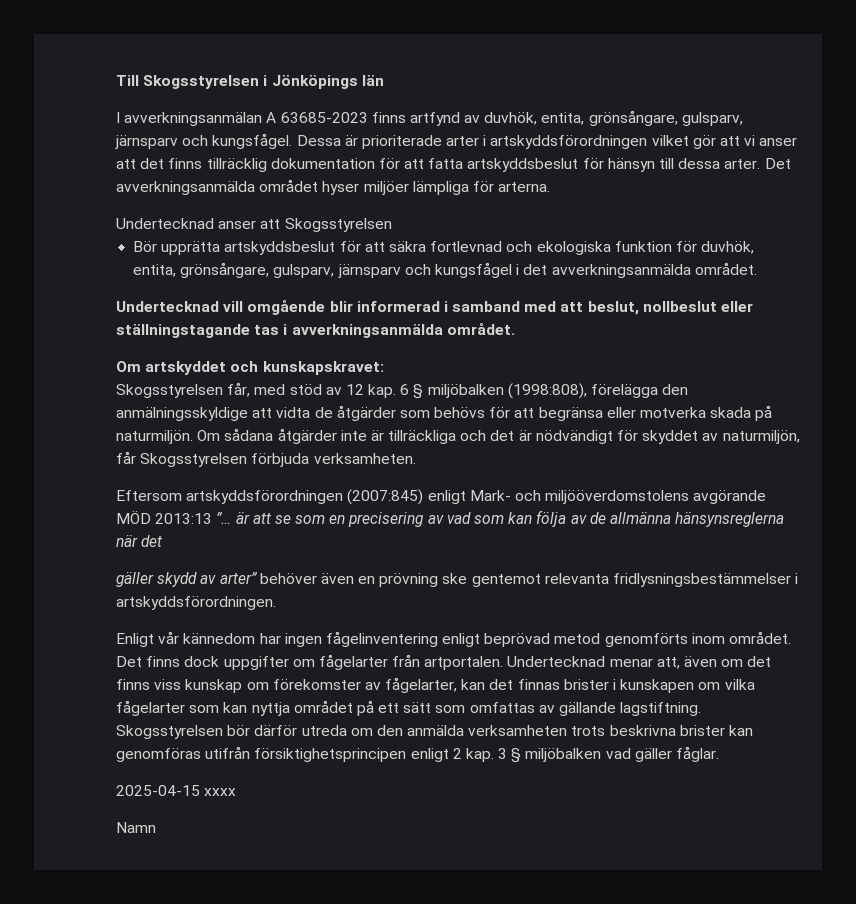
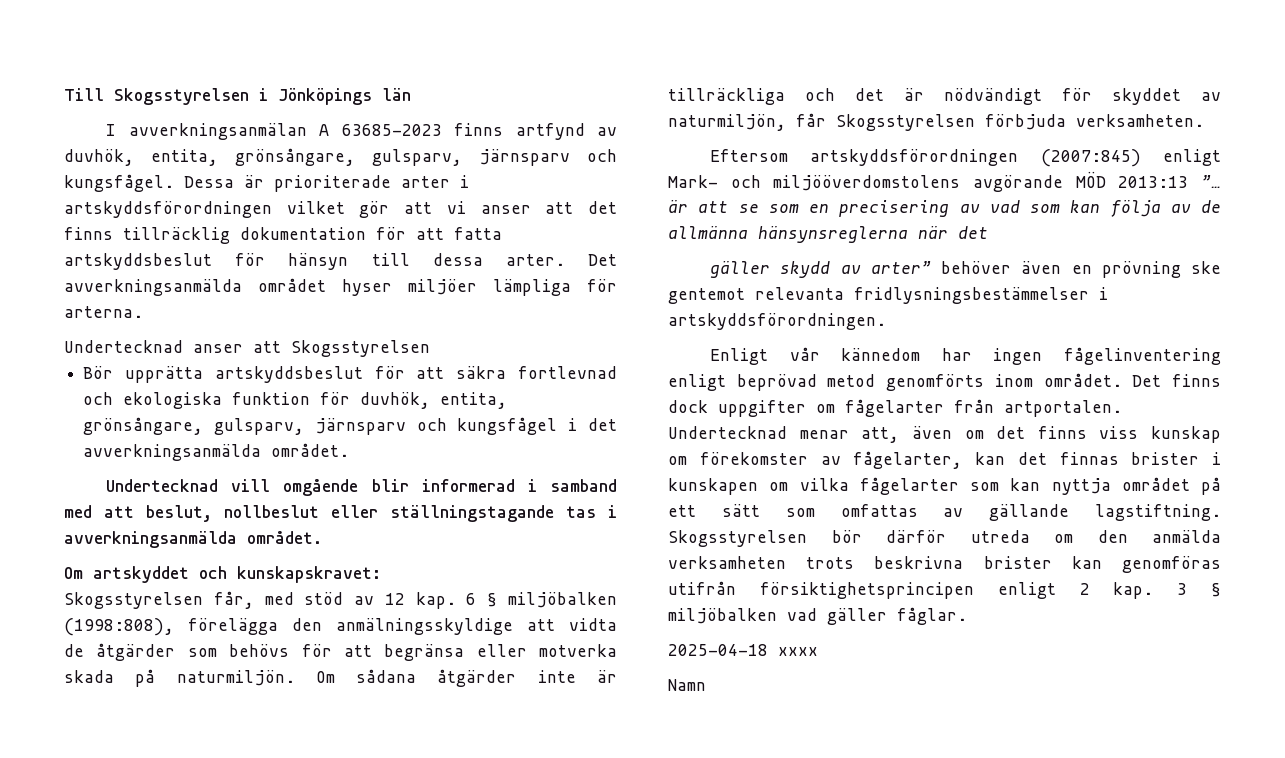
- 2025-04-15 xxxx
+ 2025-04-18 xxxx

